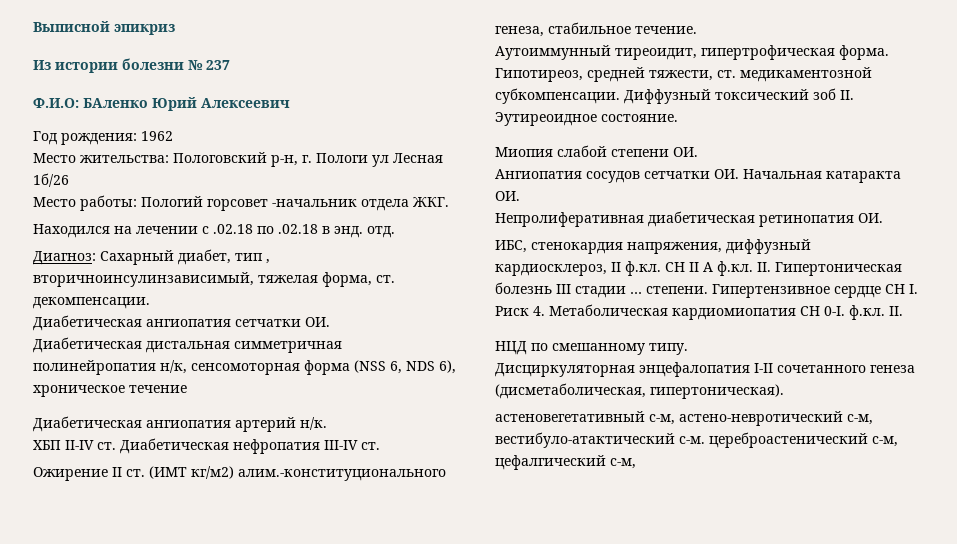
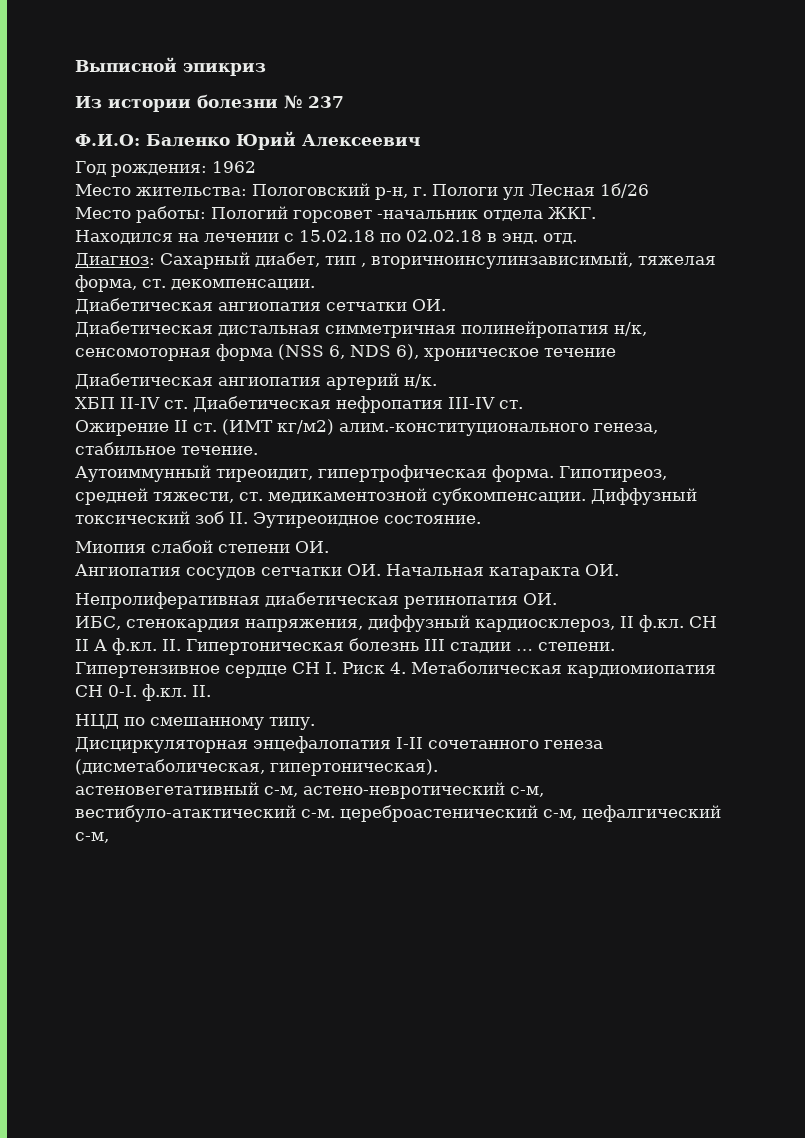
- Ф.И.О: БАленко Юрий Алексеевич
+ Ф.И.О: Баленко Юрий Алексеевич
- Находился на лечении с .02.18 по .02.18 в энд. отд.
+ Находился на лечении с 15.02.18 по 02.02.18 в энд. отд.

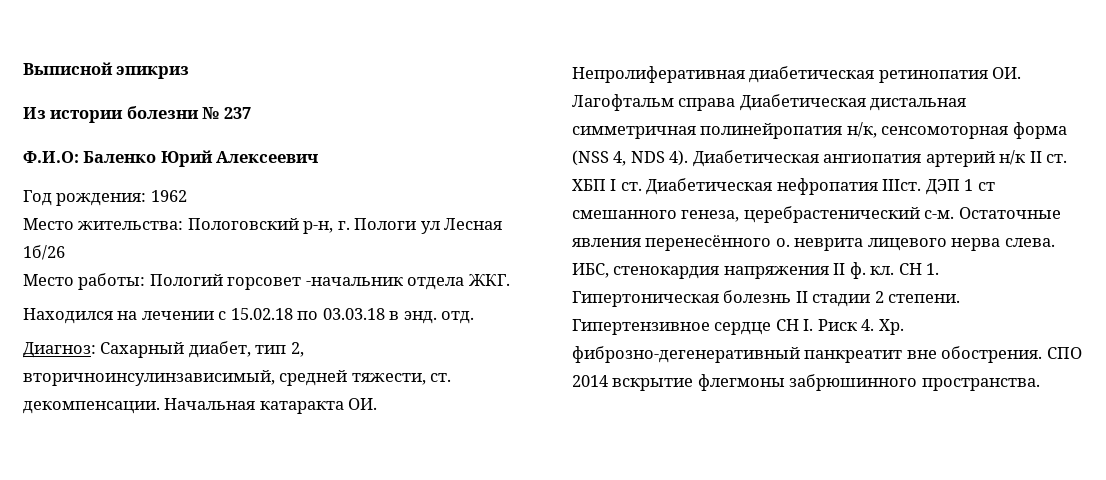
- Находился на лечении с 15.02.18 по 02.02.18 в энд. отд.
+ Находился на лечении с 15.02.18 по 03.03.18 в энд. отд.
- Диагноз: Сахарный диабет, тип , вторичноинсулинзависимый, тяжелая форма, ст. декомпенсации.
- Диабетическая ангиопатия сетчатки ОИ.
- Диабетическая дистальная симметричная полинейропатия н/к, сенсомоторная форма (NSS 6, NDS 6), хроническое течение
- Диабетическая ангиопатия артерий н/к.
- ХБП II-IV ст. Диабетическая нефропатия III-IV ст.
- Ожирение II ст. (ИМТ кг/м2) алим.-конституционального генеза, стабильное течение.
- Аутоиммунный тиреоидит, гипертрофическая форма. Гипотиреоз, средней тяжести, ст. медикаментозной субкомпенсации. Диффузный токсический зоб II. Эутиреоидное состояние.
- Миопия слабой степени ОИ.
- Ангиопатия сосудов сетчатки ОИ. Начальная катаракта ОИ.
- Непролиферативная диабетическая ретинопатия ОИ.
- ИБС, стенокардия напряжения, диффузный кардиосклероз, II ф.кл. СН II А ф.кл. II. Гипертоническая болезнь III стадии … степени.
+ Диагноз: Сахарный диабет, тип 2, вторичноинсулинзависимый, средней тяжести, ст. декомпенсации. Начальная катаракта ОИ. Непролиферативная диабетическая ретинопатия ОИ. Лагофтальм справа Диабетическая дистальная симметричная полинейропатия н/к, сенсомоторная форма (NSS 4, NDS 4). Диабетическая ангиопатия артерий н/к II ст. ХБП I ст. Диабетическая нефропатия IIIст. ДЭП 1 ст смешанного генеза, церебрастенический с-м. Остаточные явления перенесённого о. неврита лицевого нерва слева. ИБС, стенокардия напряжения II ф. кл. СН 1. Гипертоническая болезнь II стадии 2 степени.
- Гипертензивное сердце СН I. Риск 4. Метаболическая кардиомиопатия СН 0-I. ф.кл. II.
- НЦД по смешанному типу.
- Дисциркуляторная энцефалопатия I-II сочетанного генеза (дисметаболическая, гипертоническая).
- астеновегетативный с-м, астено-невротический с-м, вестибуло-атактический с-м. цереброастенический с-м, цефалгический с-м,
+ Гипертензивное сердце СН I. Риск 4. Хр. фиброзно-дегенеративный панкреатит вне обострения. СПО 2014 вскрытие флегмоны забрюшинного пространства.

